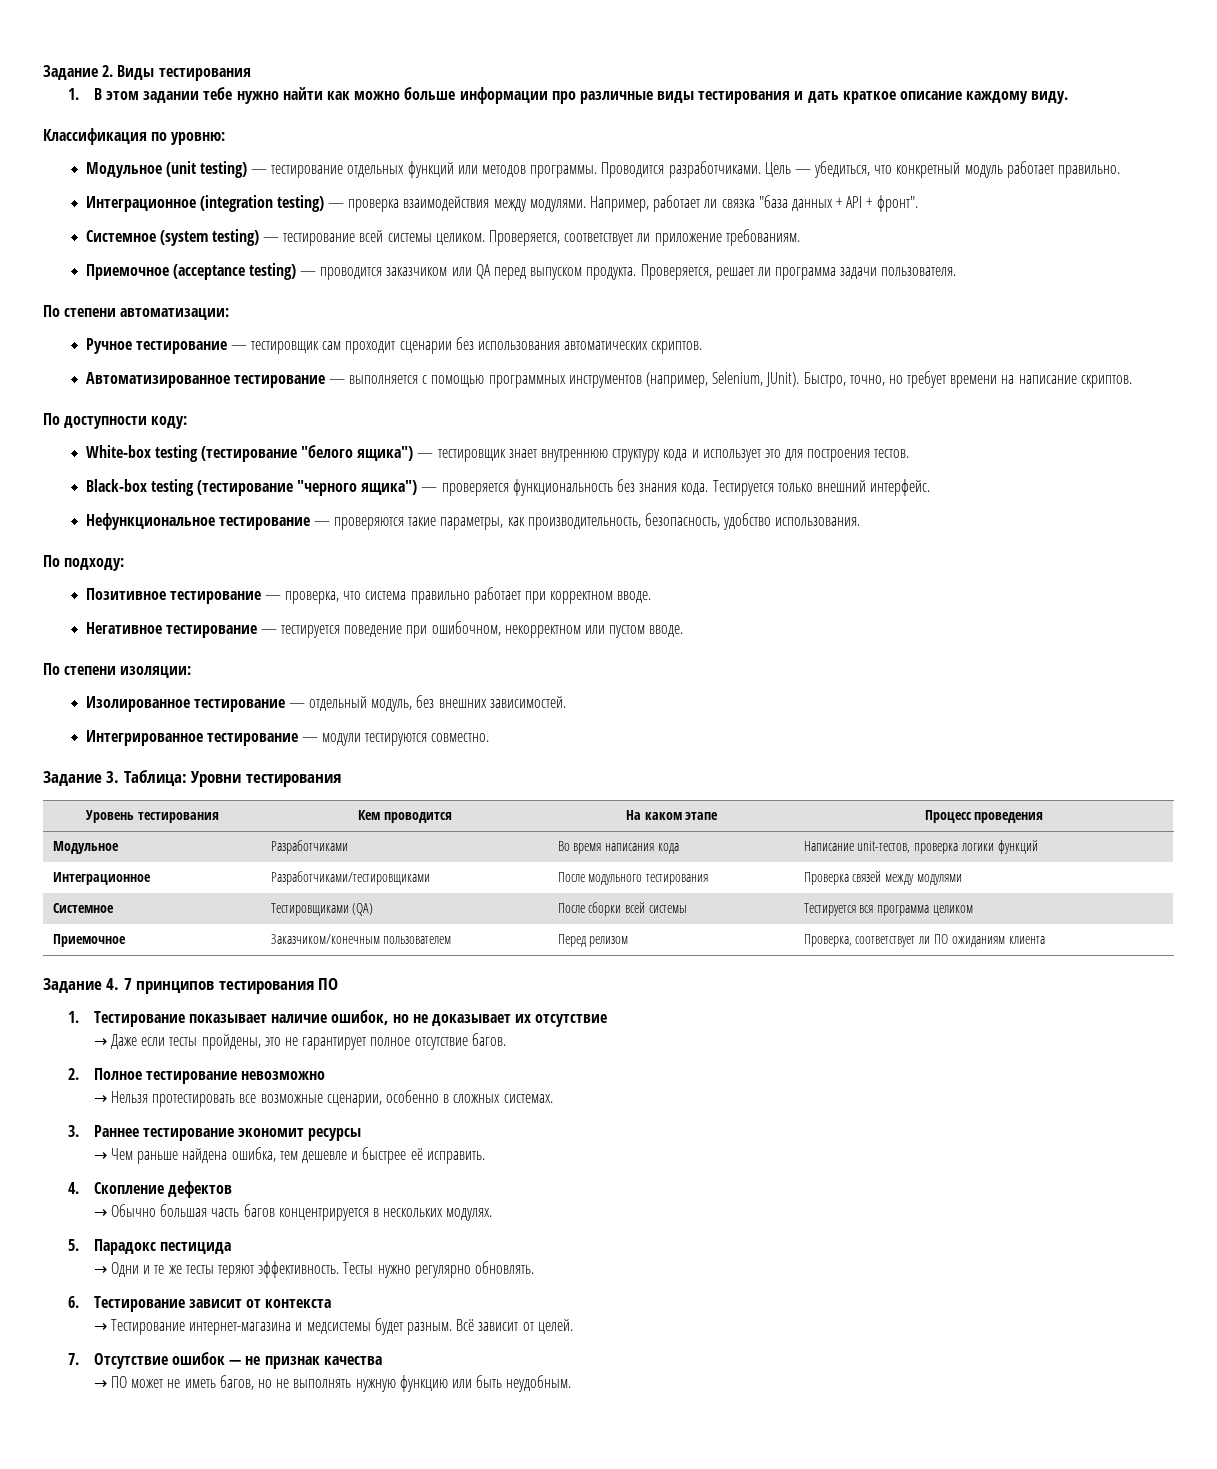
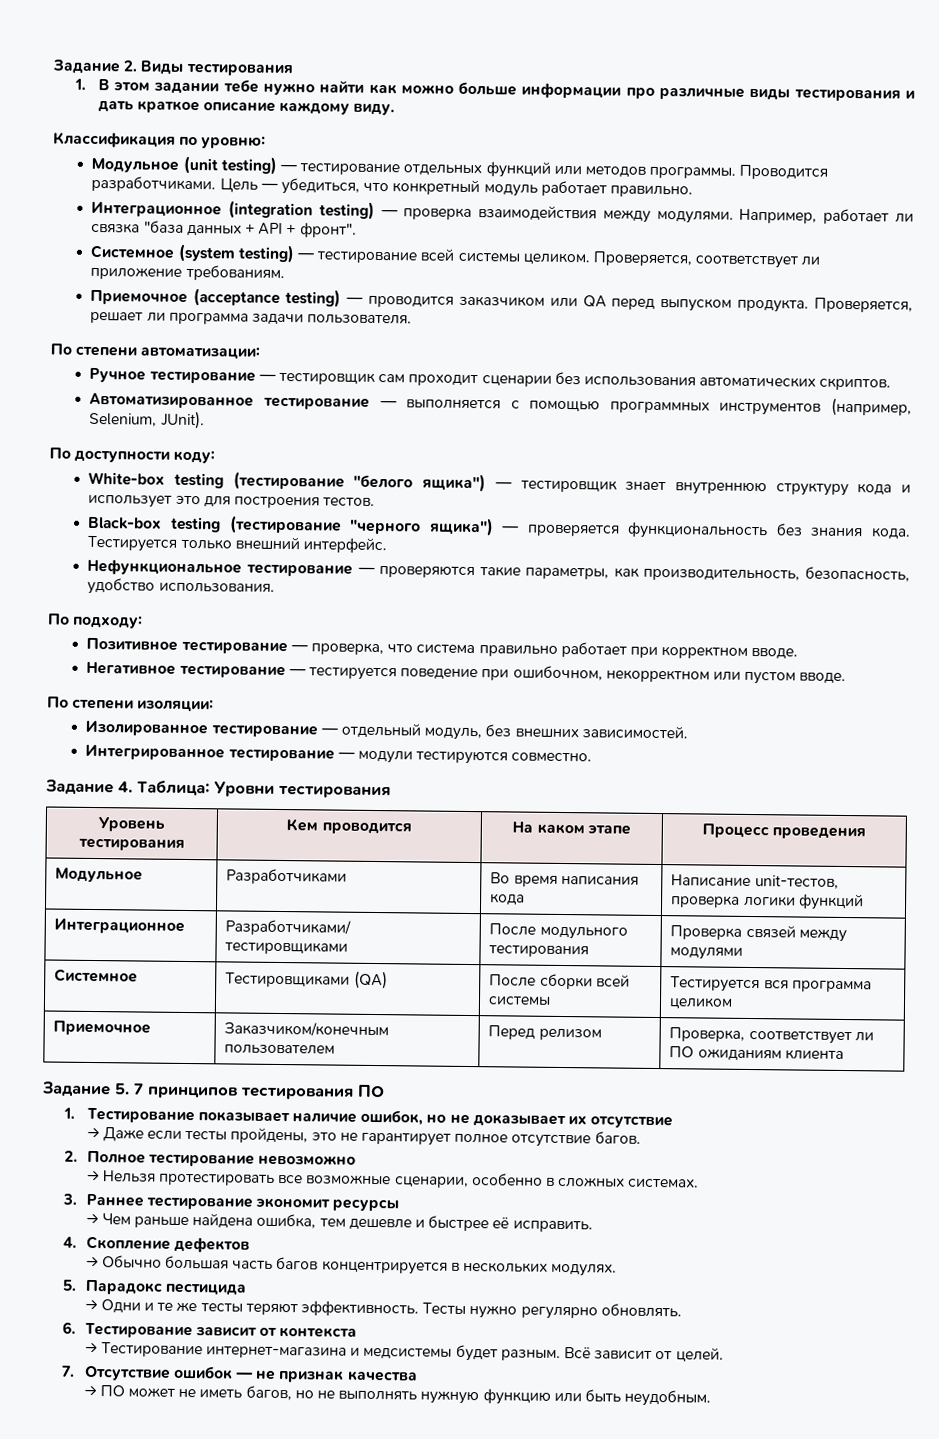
- Быстро, точно, но требует времени на написание скриптов.
- Задание 3. Таблица: Уровни тестирования
+ Задание 4. Таблица: Уровни тестирования
- Задание 4. 7 принципов тестирования ПО
+ Задание 5. 7 принципов тестирования ПО

